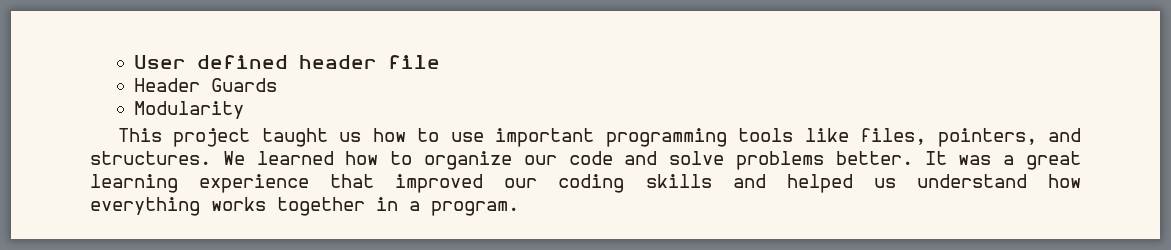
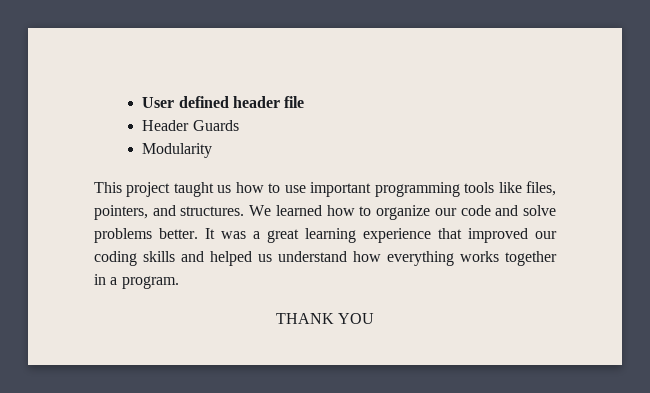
+ THANK YOU

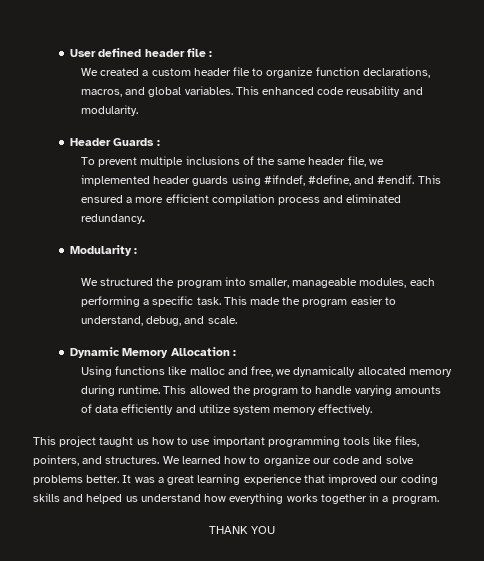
- User defined header file
- Header Guards
- Modularity
+ User defined header file :
+ We created a custom header file to organize function declarations, macros, and global variables. This enhanced code reusability and modularity.
+ Header Guards :
+ To prevent multiple inclusions of the same header file, we implemented header guards using #ifndef, #define, and #endif. This ensured a more efficient compilation process and eliminated redundancy.
+ Modularity :
+ We structured the program into smaller, manageable modules, each performing a specific task. This made the program easier to understand, debug, and scale.
+ Dynamic Memory Allocation :
+ Using functions like malloc and free, we dynamically allocated memory during runtime. This allowed the program to handle varying amounts of data efficiently and utilize system memory effectively.

